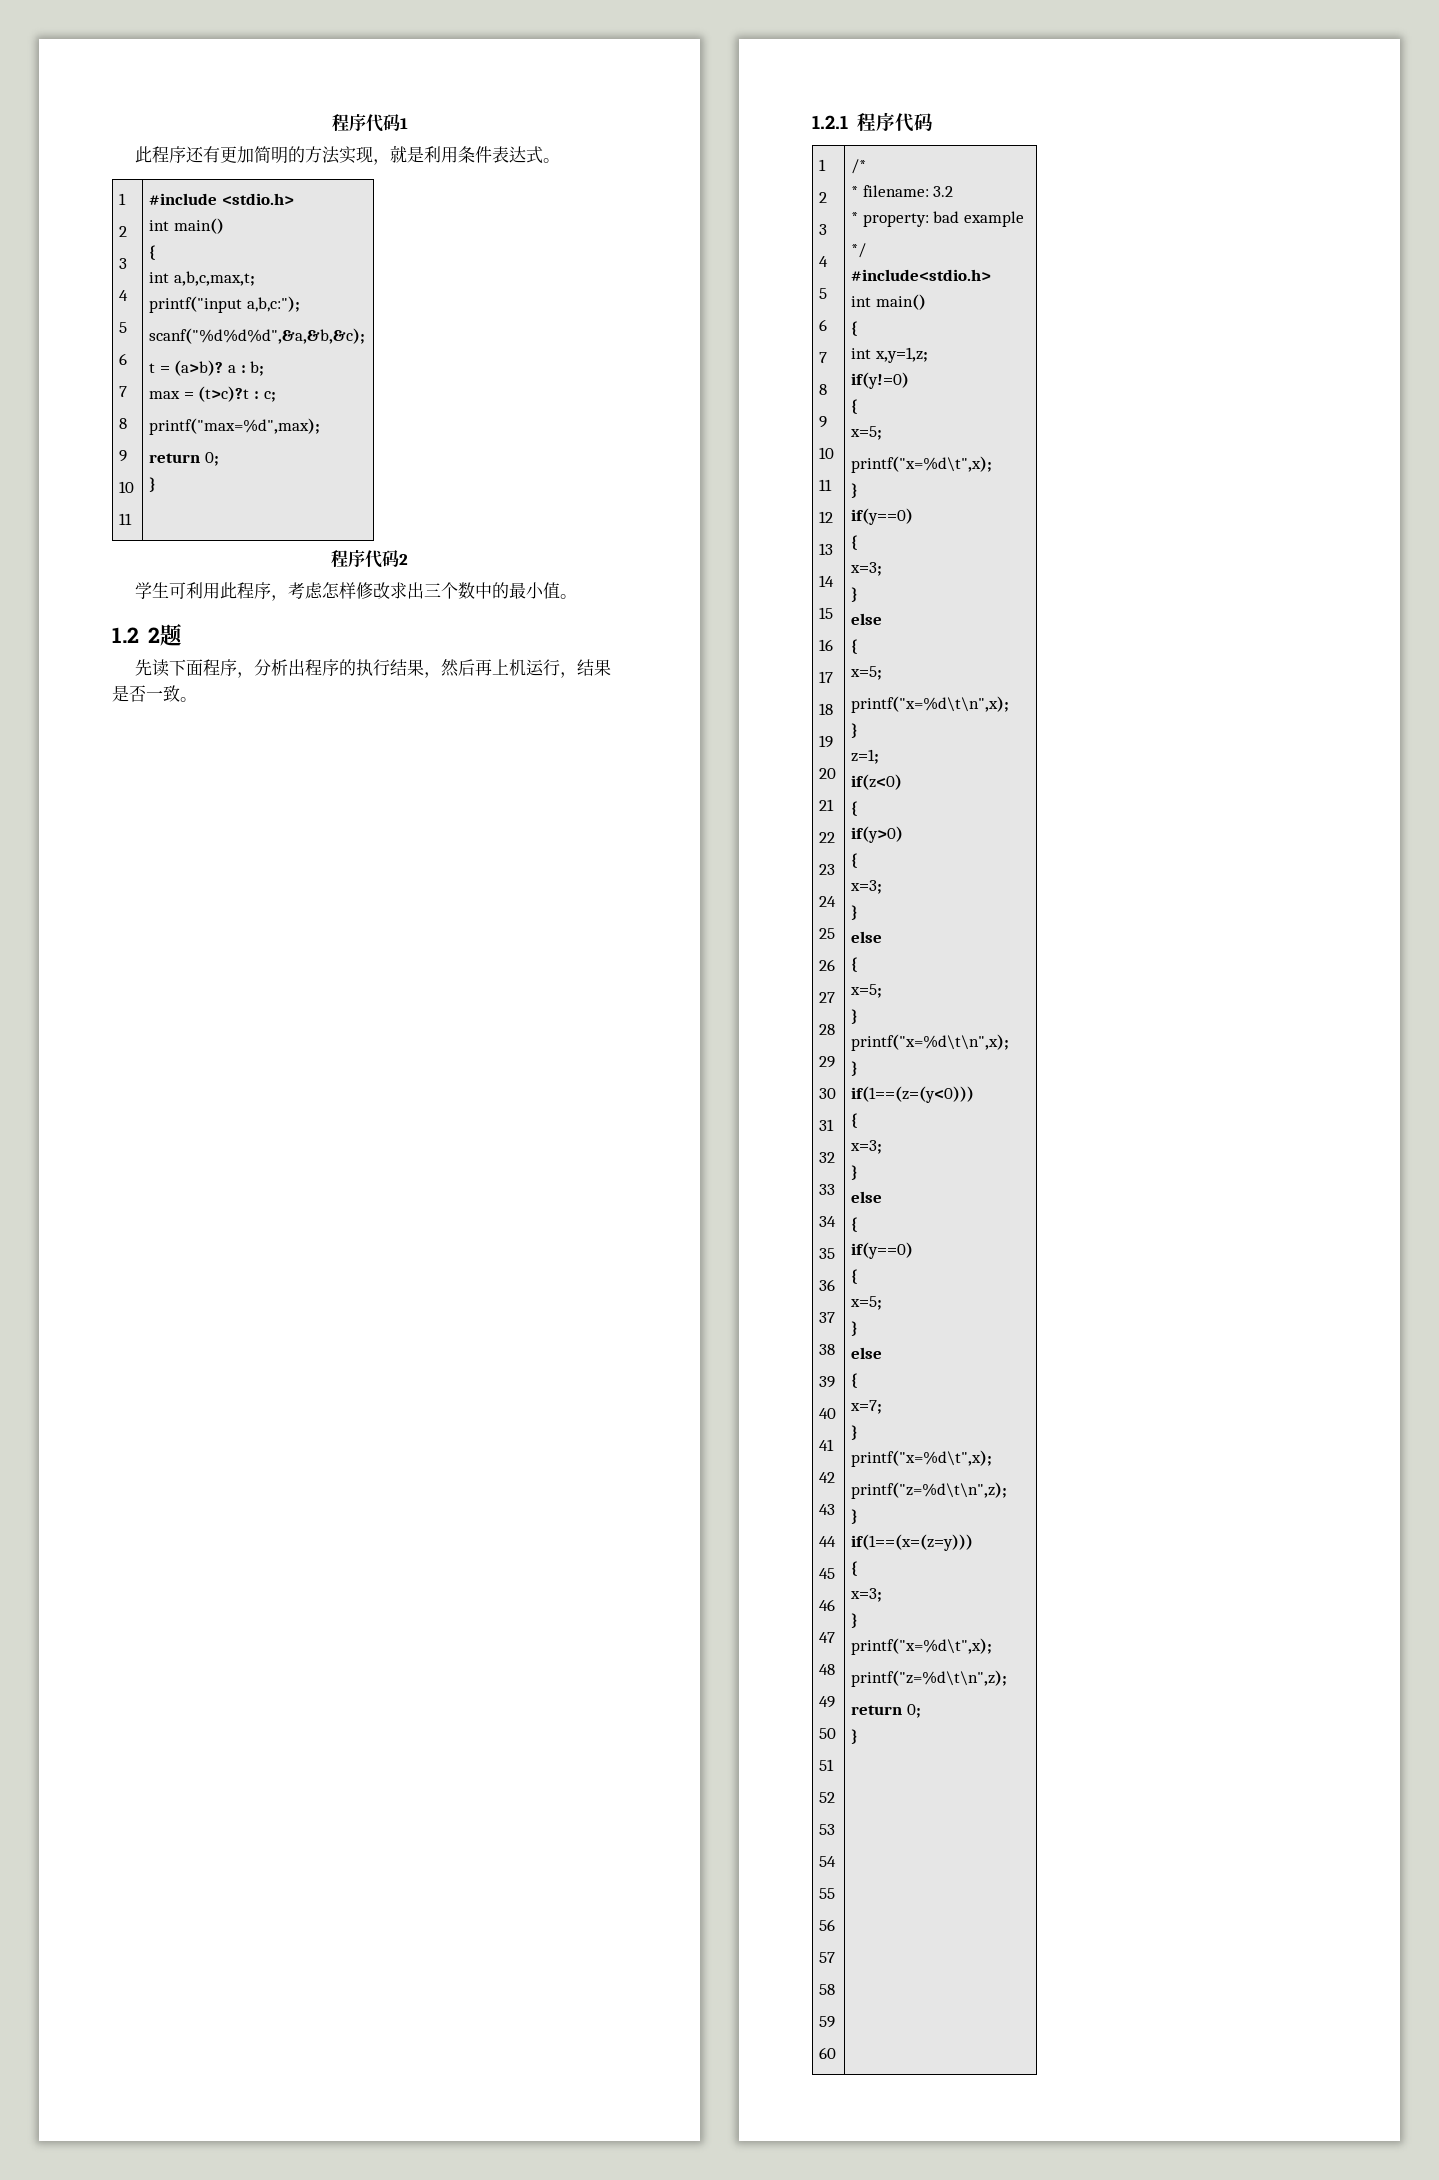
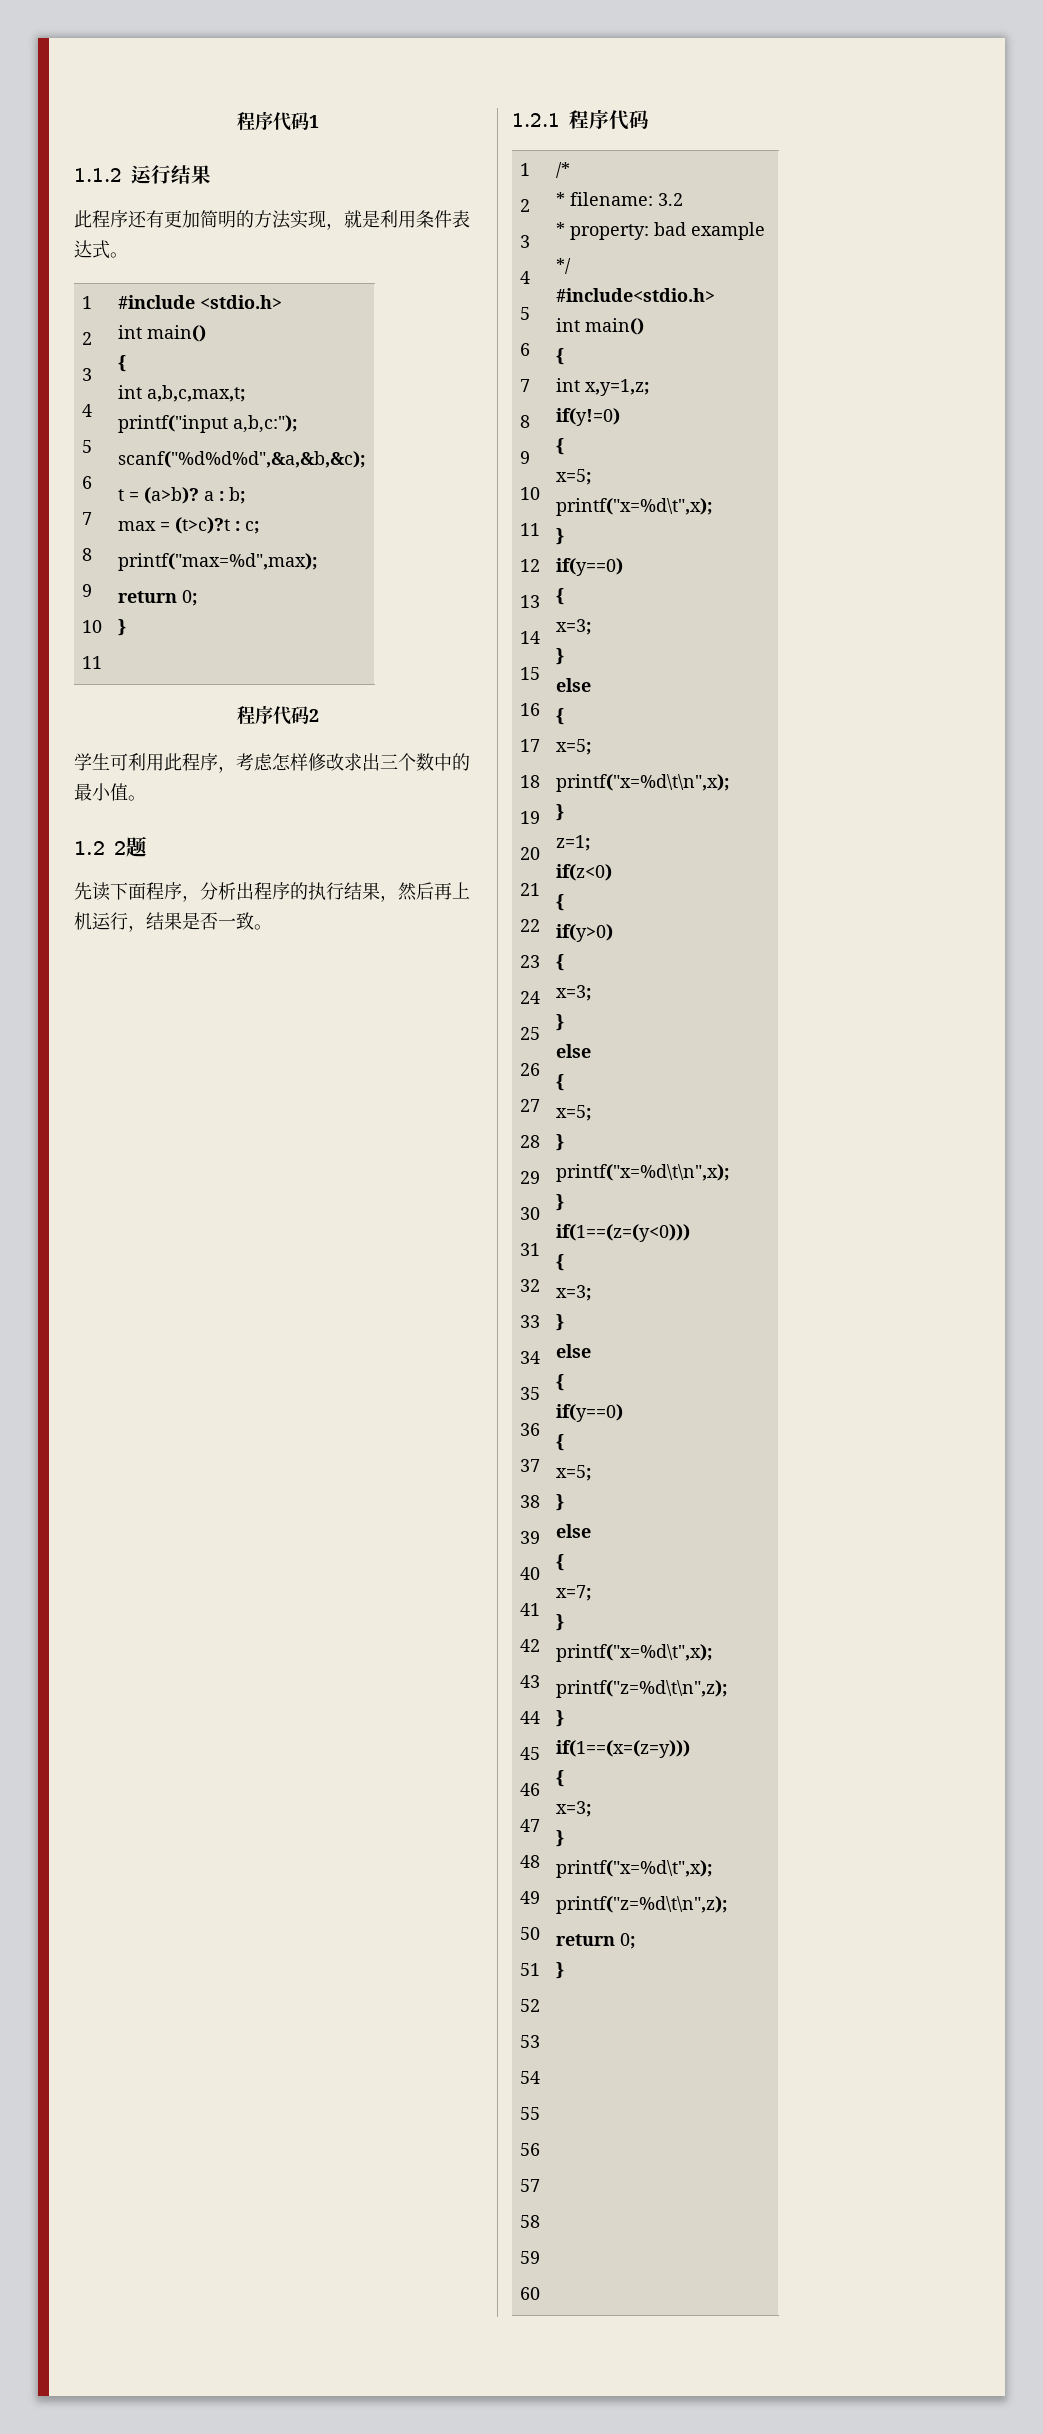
+ 1.1.2运行结果

